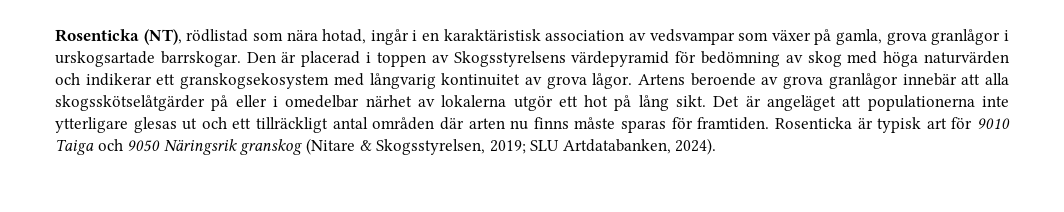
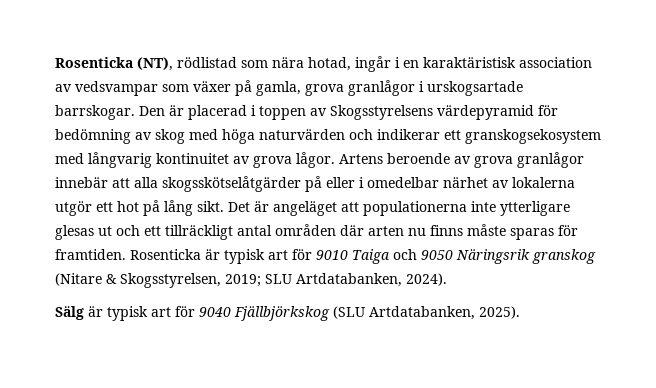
+ Sälg är typisk art för 9040 Fjällbjörkskog (SLU Artdatabanken, 2025).

